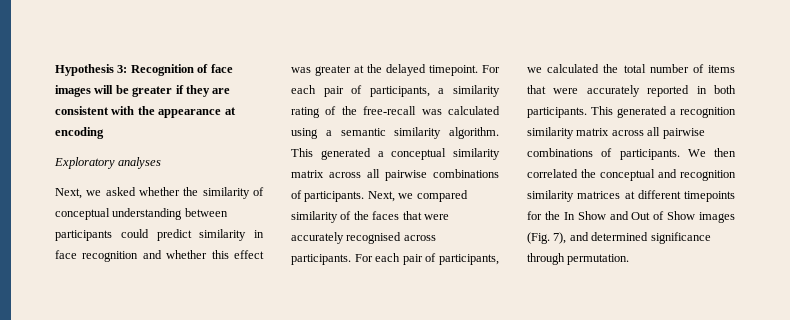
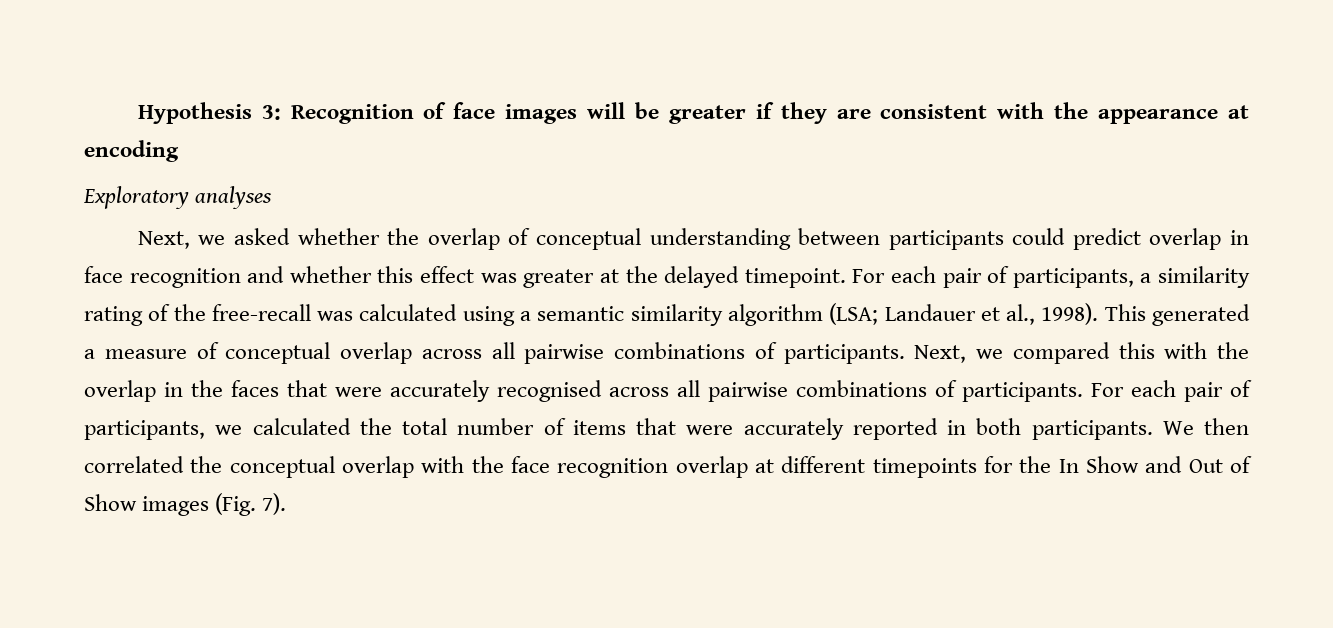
- Next, we asked whether the similarity of conceptual understanding between participants could predict similarity in face recognition and whether this effect was greater at the delayed timepoint.
+ Next, we asked whether the overlap of conceptual understanding between participants could predict overlap in face recognition and whether this effect was greater at the delayed timepoint.
- For each pair of participants, a similarity rating of the free-recall was calculated using a semantic similarity algorithm. This generated a conceptual similarity matrix across all pairwise combinations of participants.
+ For each pair of participants, a similarity rating of the free-recall was calculated using a semantic similarity algorithm (LSA; Landauer et al., 1998). This generated a measure of conceptual overlap across all pairwise combinations of participants.
- Next, we compared similarity of the faces that were accurately recognised across participants.
+ Next, we compared this with the overlap in the faces that were accurately recognised across all pairwise combinations of participants.
- This generated a recognition similarity matrix across all pairwise combinations of participants.
- We then correlated the conceptual and recognition similarity matrices at different timepoints for the In Show and Out of Show images (Fig. 7), and determined significance through permutation.
+ We then correlated the conceptual overlap with the face recognition overlap at different timepoints for the In Show and Out of Show images (Fig. 7).

